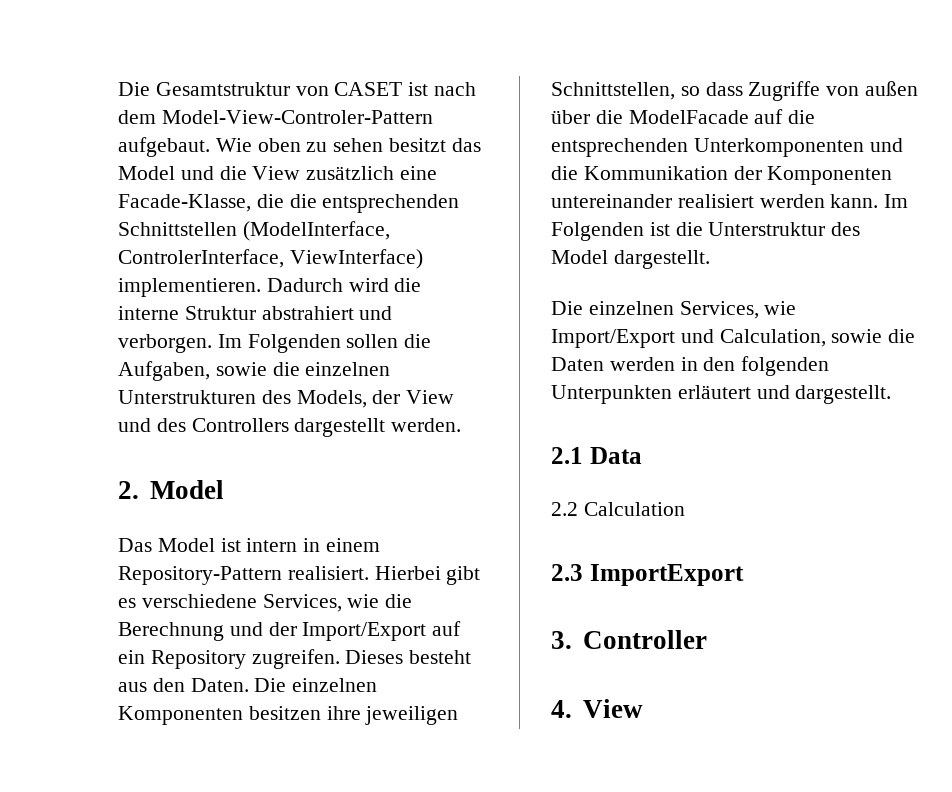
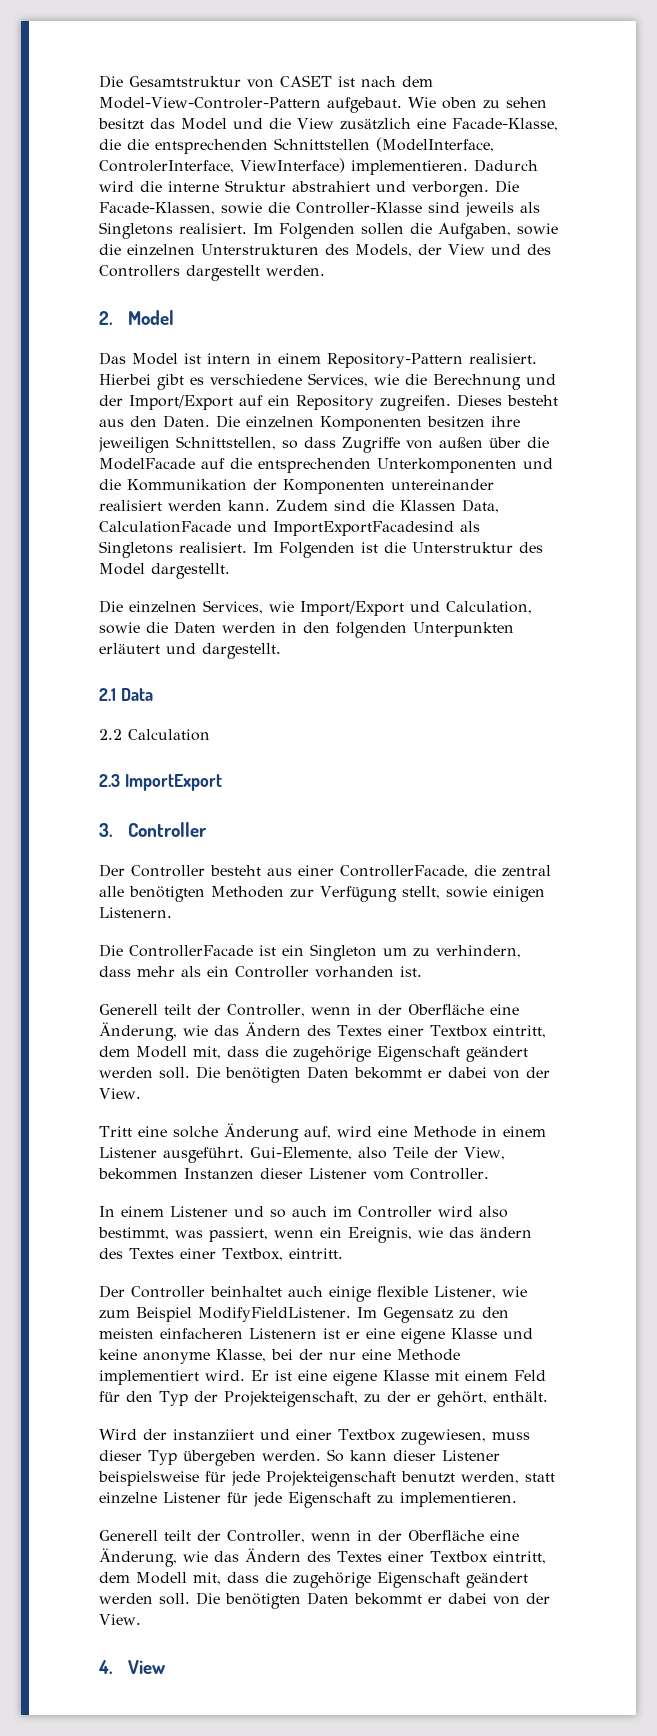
+ Die Facade-Klassen, sowie die Controller-Klasse sind jeweils als Singletons realisiert.
+ Zudem sind die Klassen Data, CalculationFacade und ImportExportFacadesind als Singletons realisiert.
+ Der Controller besteht aus einer ControllerFacade, die zentral alle benötigten Methoden zur Verfügung stellt, sowie einigen Listenern.
+ Die ControllerFacade ist ein Singleton um zu verhindern, dass mehr als ein Controller vorhanden ist.
+ Generell teilt der Controller, wenn in der Oberfläche eine Änderung, wie das Ändern des Textes einer Textbox eintritt, dem Modell mit, dass die zugehörige Eigenschaft geändert werden soll. Die benötigten Daten bekommt er dabei von der View.
+ Tritt eine solche Änderung auf, wird eine Methode in einem Listener ausgeführt. Gui-Elemente, also Teile der View, bekommen Instanzen dieser Listener vom Controller.
+ In einem Listener und so auch im Controller wird also bestimmt, was passiert, wenn ein Ereignis, wie das ändern des Textes einer Textbox, eintritt.
+ Der Controller beinhaltet auch einige flexible Listener, wie zum Beispiel ModifyFieldListener. Im Gegensatz zu den meisten einfacheren Listenern ist er eine eigene Klasse und keine anonyme Klasse, bei der nur eine Methode implementiert wird. Er ist eine eigene Klasse mit einem Feld für den Typ der Projekteigenschaft, zu der er gehört, enthält.
+ Wird der instanziiert und einer Textbox zugewiesen, muss dieser Typ übergeben werden. So kann dieser Listener beispielsweise für jede Projekteigenschaft benutzt werden, statt einzelne Listener für jede Eigenschaft zu implementieren.
+ Generell teilt der Controller, wenn in der Oberfläche eine Änderung, wie das Ändern des Textes einer Textbox eintritt, dem Modell mit, dass die zugehörige Eigenschaft geändert werden soll. Die benötigten Daten bekommt er dabei von der View.

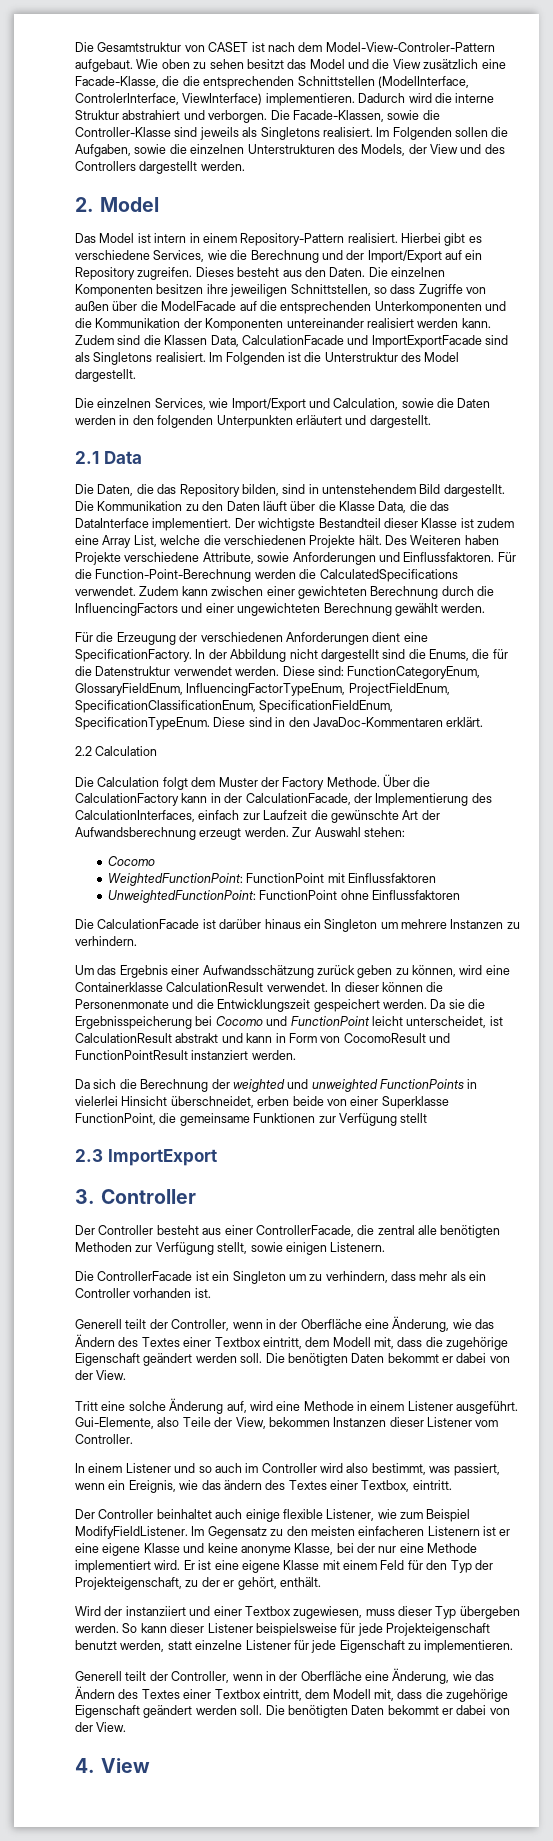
- Zudem sind die Klassen Data, CalculationFacade und ImportExportFacadesind als Singletons realisiert.
+ Zudem sind die Klassen Data, CalculationFacade und ImportExportFacade sind als Singletons realisiert.
+ Die Daten, die das Repository bilden, sind in untenstehendem Bild dargestellt. Die Kommunikation zu den Daten läuft über die Klasse Data, die das DataInterface implementiert. Der wichtigste Bestandteil dieser Klasse ist zudem eine Array List, welche die verschiedenen Projekte hält. Des Weiteren haben Projekte verschiedene Attribute, sowie Anforderungen und Einflussfaktoren. Für die Function-Point-Berechnung werden die CalculatedSpecifications verwendet. Zudem kann zwischen einer gewichteten Berechnung durch die InfluencingFactors und einer ungewichteten Berechnung gewählt werden.
+ Für die Erzeugung der verschiedenen Anforderungen dient eine SpecificationFactory. In der Abbildung nicht dargestellt sind die Enums, die für die Datenstruktur verwendet werden. Diese sind: FunctionCategoryEnum, GlossaryFieldEnum, InfluencingFactorTypeEnum, ProjectFieldEnum, SpecificationClassificationEnum, SpecificationFieldEnum, SpecificationTypeEnum. Diese sind in den JavaDoc-Kommentaren erklärt.
  2.2 Calculation
+ Die Calculation folgt dem Muster der Factory Methode. Über die CalculationFactory kann in der CalculationFacade, der Implementierung des CalculationInterfaces, einfach zur Laufzeit die gewünschte Art der Aufwandsberechnung erzeugt werden. Zur Auswahl stehen:
+ Cocomo
+ WeightedFunctionPoint: FunctionPoint mit Einflussfaktoren
+ UnweightedFunctionPoint: FunctionPoint ohne Einflussfaktoren
+ Die CalculationFacade ist darüber hinaus ein Singleton um mehrere Instanzen zu verhindern.
+ Um das Ergebnis einer Aufwandsschätzung zurück geben zu können, wird eine Containerklasse CalculationResult verwendet. In dieser können die Personenmonate und die Entwicklungszeit gespeichert werden. Da sie die Ergebnisspeicherung bei Cocomo und FunctionPoint leicht unterscheidet, ist CalculationResult abstrakt und kann in Form von CocomoResult und FunctionPointResult instanziert werden.
+ Da sich die Berechnung der weighted und unweighted FunctionPoints in vielerlei Hinsicht überschneidet, erben beide von einer Superklasse FunctionPoint, die gemeinsame Funktionen zur Verfügung stellt

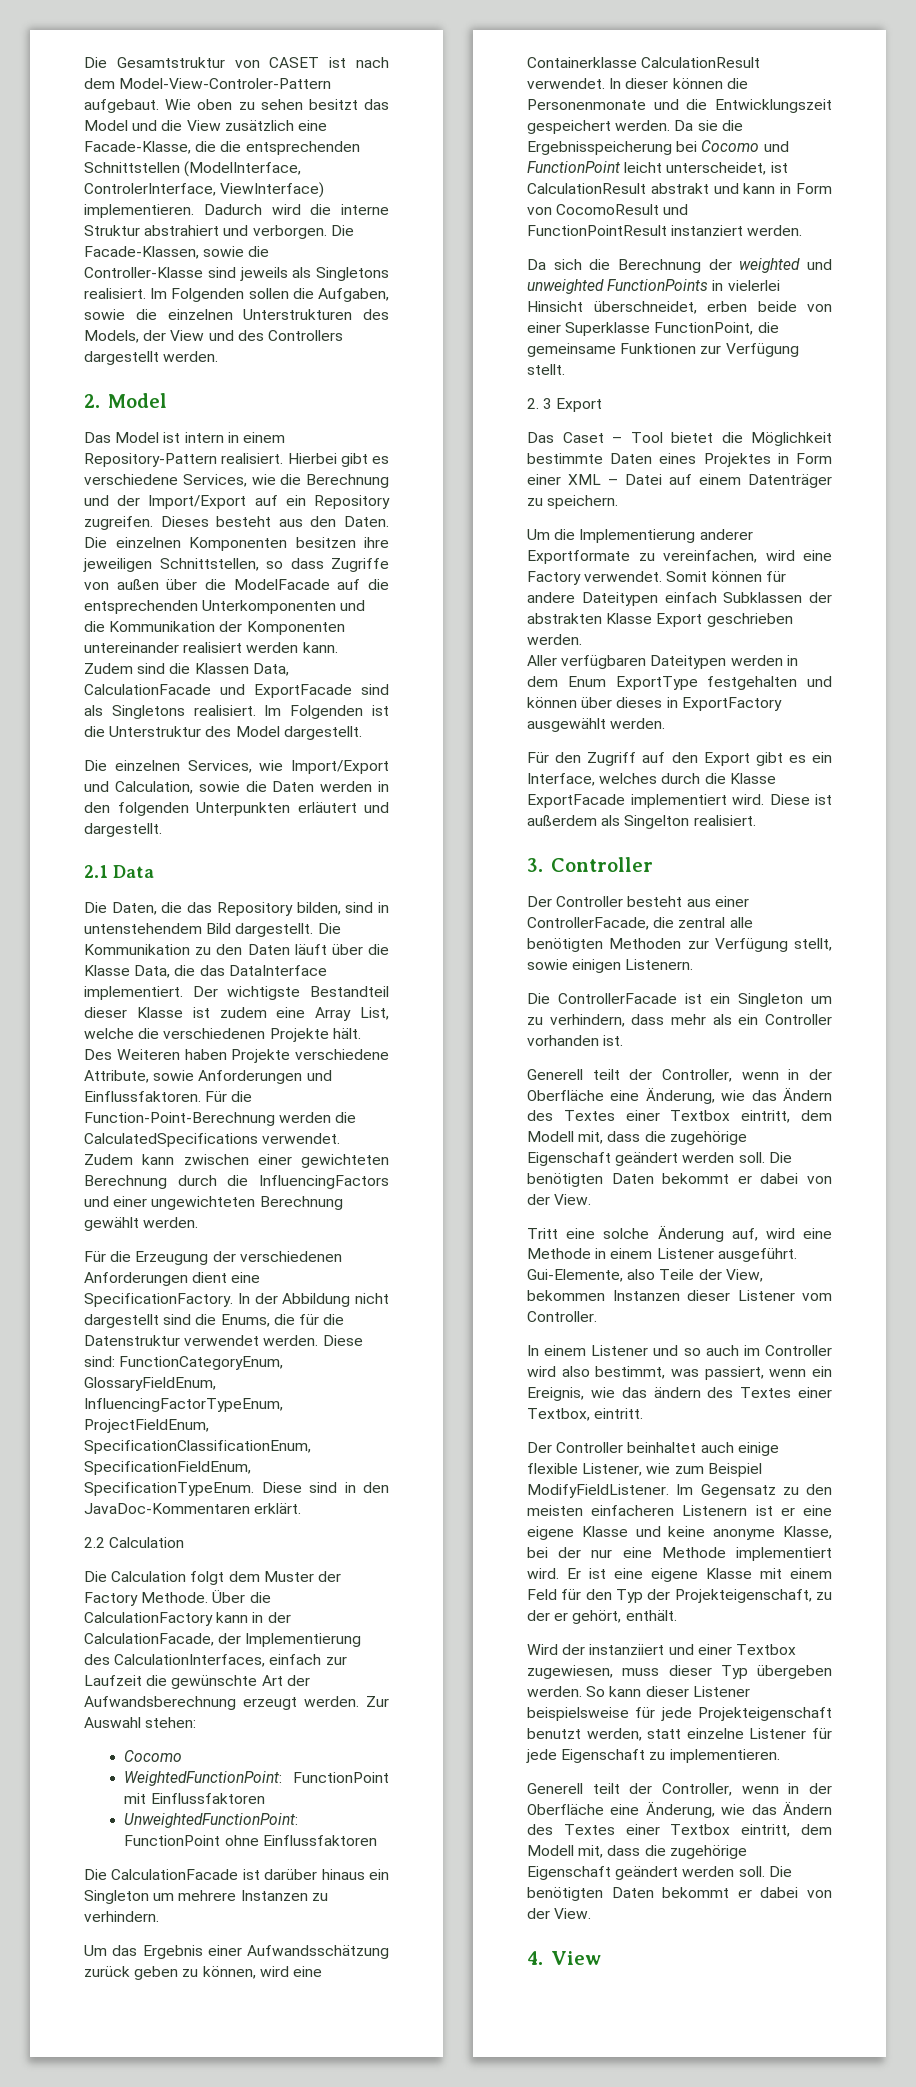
- Zudem sind die Klassen Data, CalculationFacade und ImportExportFacade sind als Singletons realisiert.
+ Zudem sind die Klassen Data, CalculationFacade und ExportFacade sind als Singletons realisiert.
- Da sich die Berechnung der weighted und unweighted FunctionPoints in vielerlei Hinsicht überschneidet, erben beide von einer Superklasse FunctionPoint, die gemeinsame Funktionen zur Verfügung stellt
- 2.3 ImportExport
+ Da sich die Berechnung der weighted und unweighted FunctionPoints in vielerlei Hinsicht überschneidet, erben beide von einer Superklasse FunctionPoint, die gemeinsame Funktionen zur Verfügung stellt.
+ 2. 3 Export
+ Das Caset – Tool bietet die Möglichkeit bestimmte Daten eines Projektes in Form einer XML – Datei auf einem Datenträger zu speichern.
+ Um die Implementierung anderer Exportformate zu vereinfachen, wird eine Factory verwendet. Somit können für andere Dateitypen einfach Subklassen der abstrakten Klasse Export geschrieben werden.
+ Aller verfügbaren Dateitypen werden in dem Enum ExportType festgehalten und können über dieses in ExportFactory ausgewählt werden.
+ Für den Zugriff auf den Export gibt es ein Interface, welches durch die Klasse ExportFacade implementiert wird. Diese ist außerdem als Singelton realisiert.

